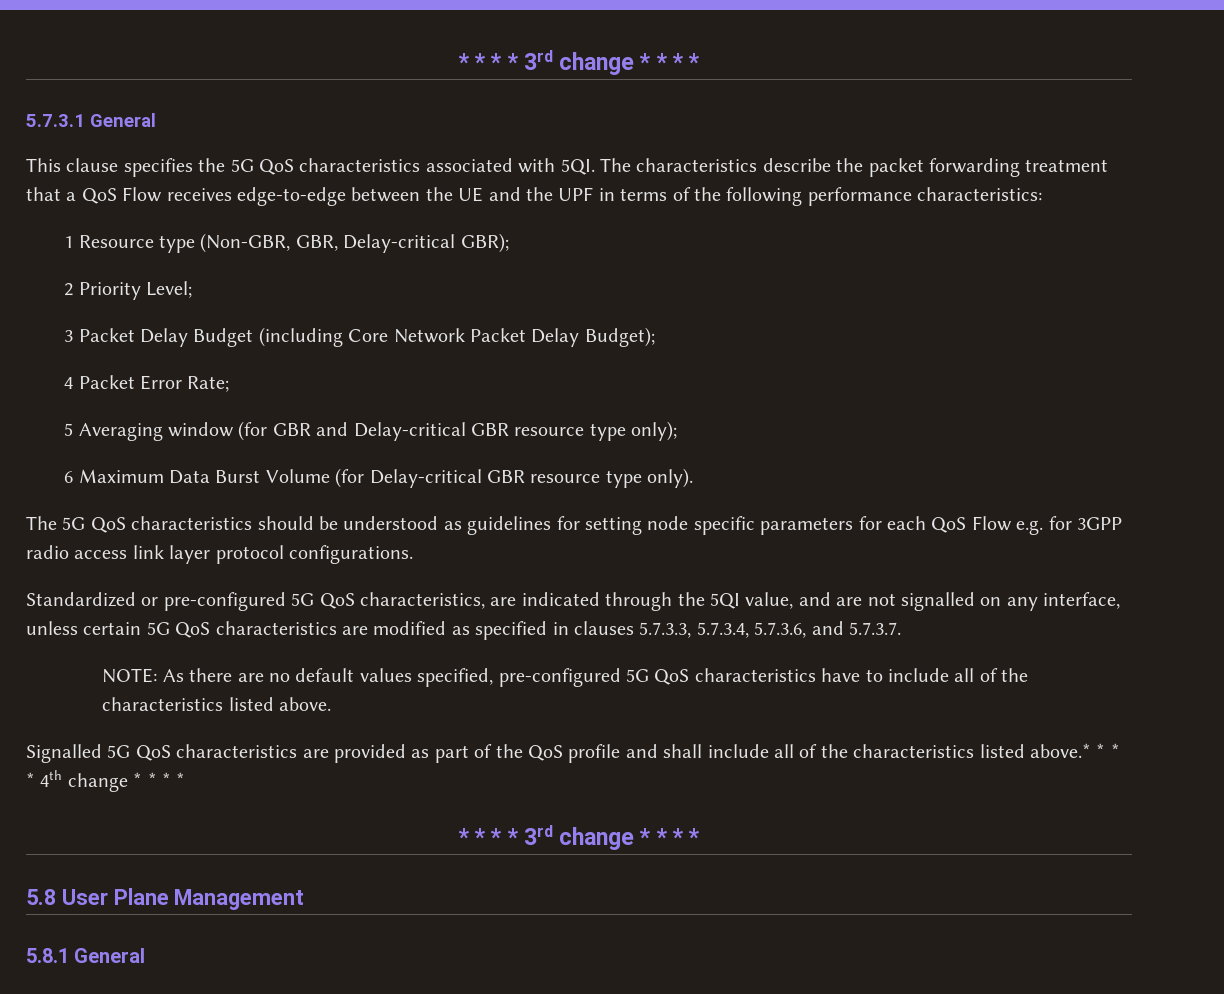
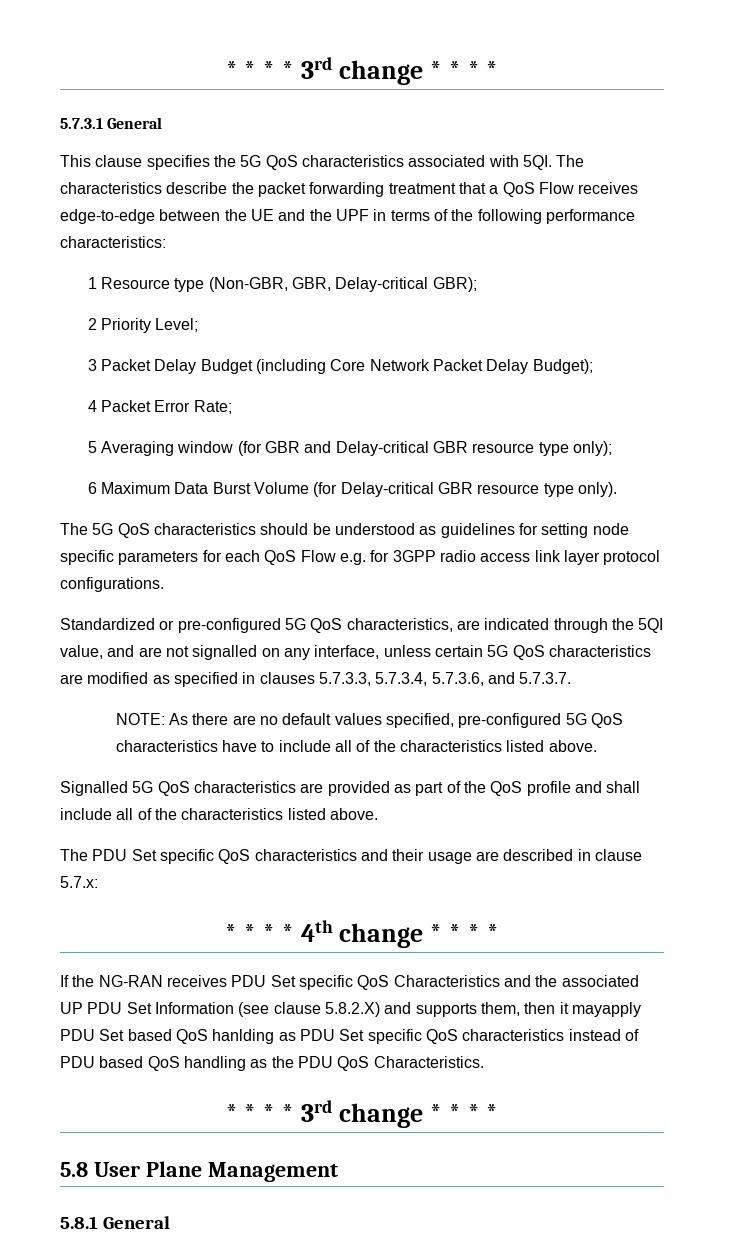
- Signalled 5G QoS characteristics are provided as part of the QoS profile and shall include all of the characteristics listed above.* * * * 4th change * * * *
+ Signalled 5G QoS characteristics are provided as part of the QoS profile and shall include all of the characteristics listed above.
+ The PDU Set specific QoS characteristics and their usage are described in clause 5.7.x:
+ * * * * 4th change * * * *
+ If the NG-RAN receives PDU Set specific QoS Characteristics and the associated UP PDU Set Information (see clause 5.8.2.X) and supports them, then it mayapply PDU Set based QoS hanlding as PDU Set specific QoS characteristics instead of PDU based QoS handling as the PDU QoS Characteristics.

